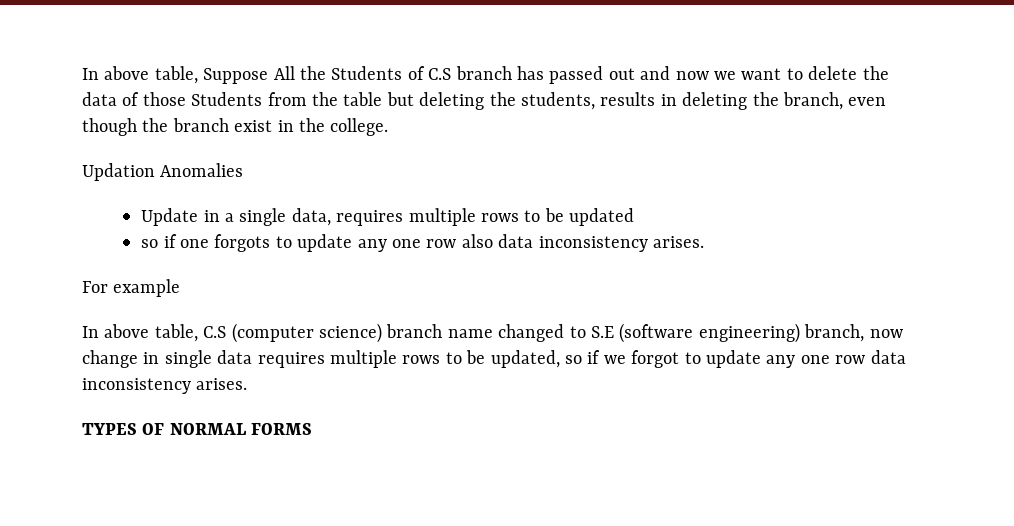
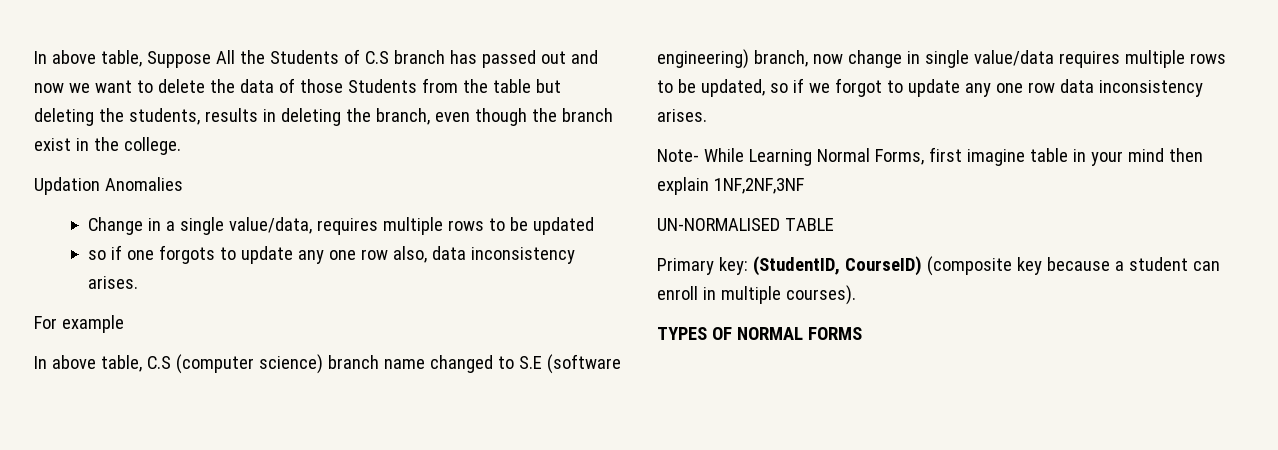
- Update in a single data, requires multiple rows to be updated
+ Change in a single value/data, requires multiple rows to be updated
- so if one forgots to update any one row also data inconsistency arises.
+ so if one forgots to update any one row also, data inconsistency arises.
- In above table, C.S (computer science) branch name changed to S.E (software engineering) branch, now change in single data requires multiple rows to be updated, so if we forgot to update any one row data inconsistency arises.
+ In above table, C.S (computer science) branch name changed to S.E (software engineering) branch, now change in single value/data requires multiple rows to be updated, so if we forgot to update any one row data inconsistency arises.
+ Note- While Learning Normal Forms, first imagine table in your mind then explain 1NF,2NF,3NF
+ UN-NORMALISED TABLE
+ Primary key: (StudentID, CourseID) (composite key because a student can enroll in multiple courses).

